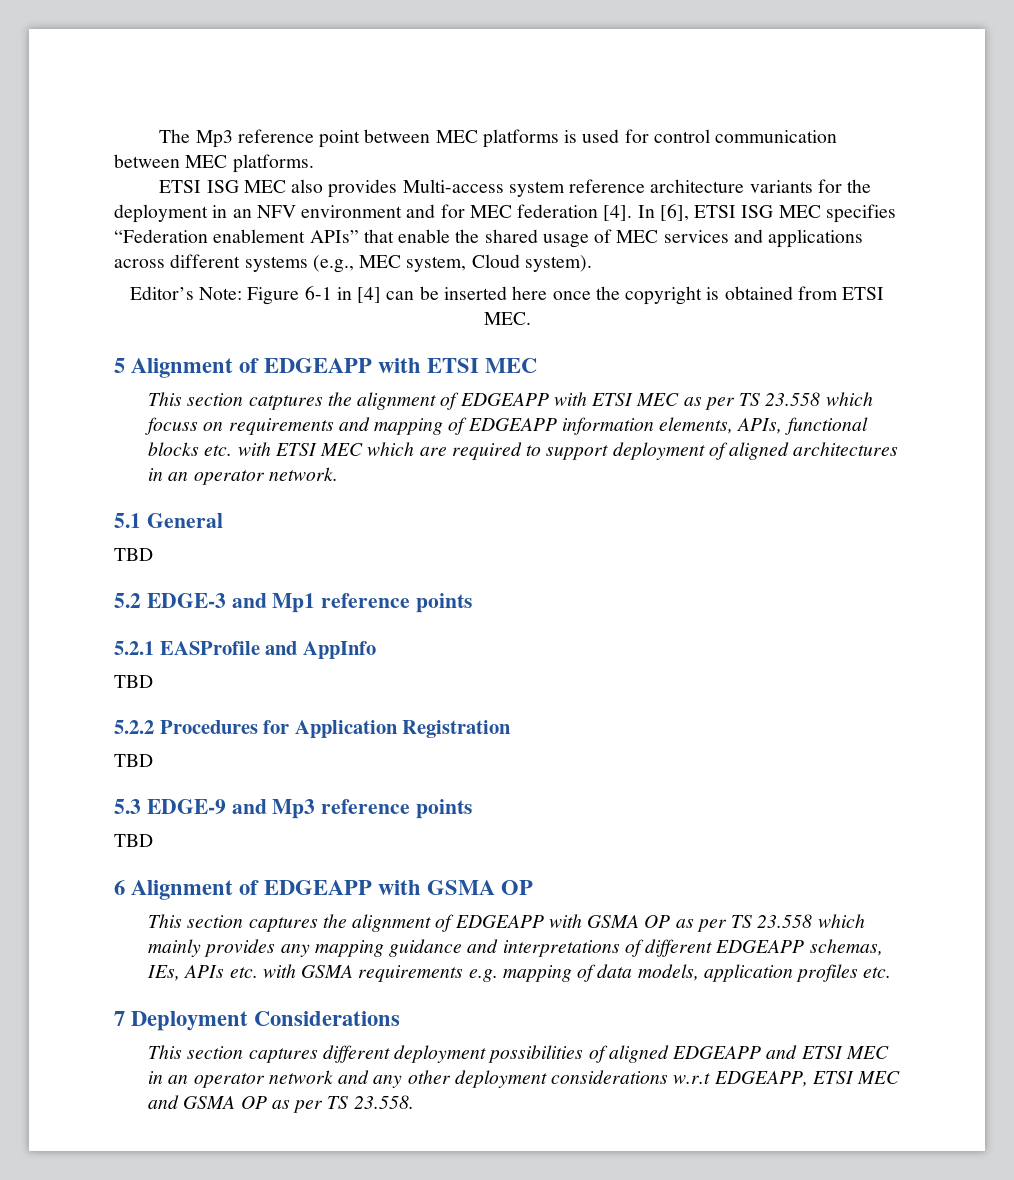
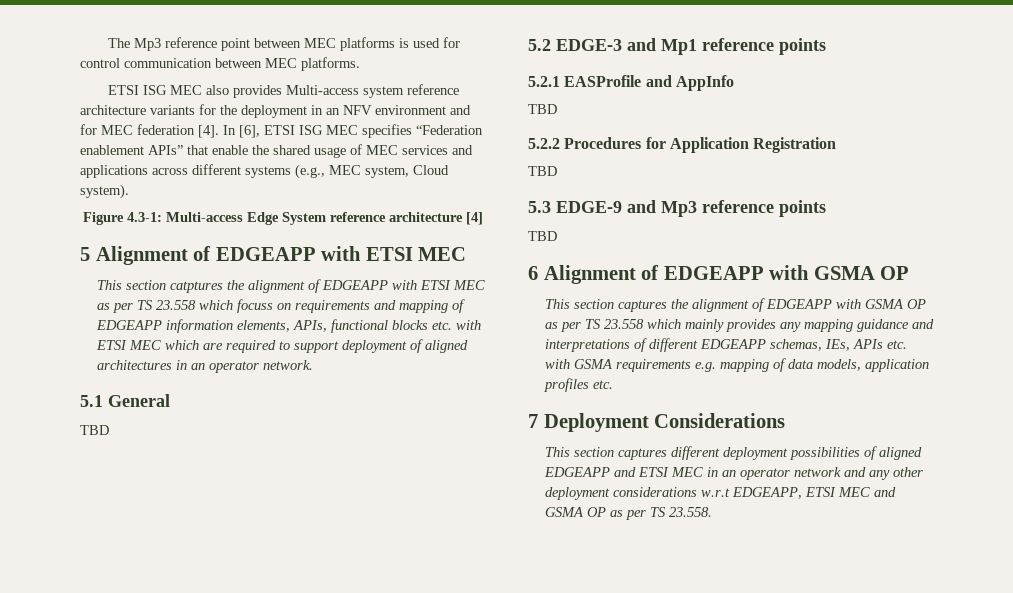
- Editor’s Note: Figure 6-1 in [4] can be inserted here once the copyright is obtained from ETSI MEC.
+ Figure 4.3-1: Multi-access Edge System reference architecture [4]

